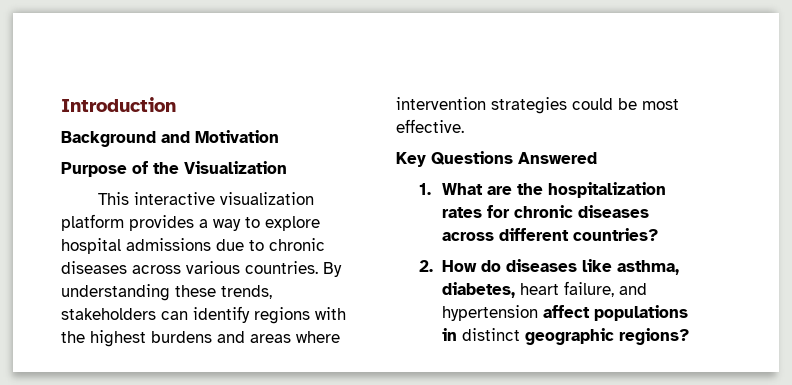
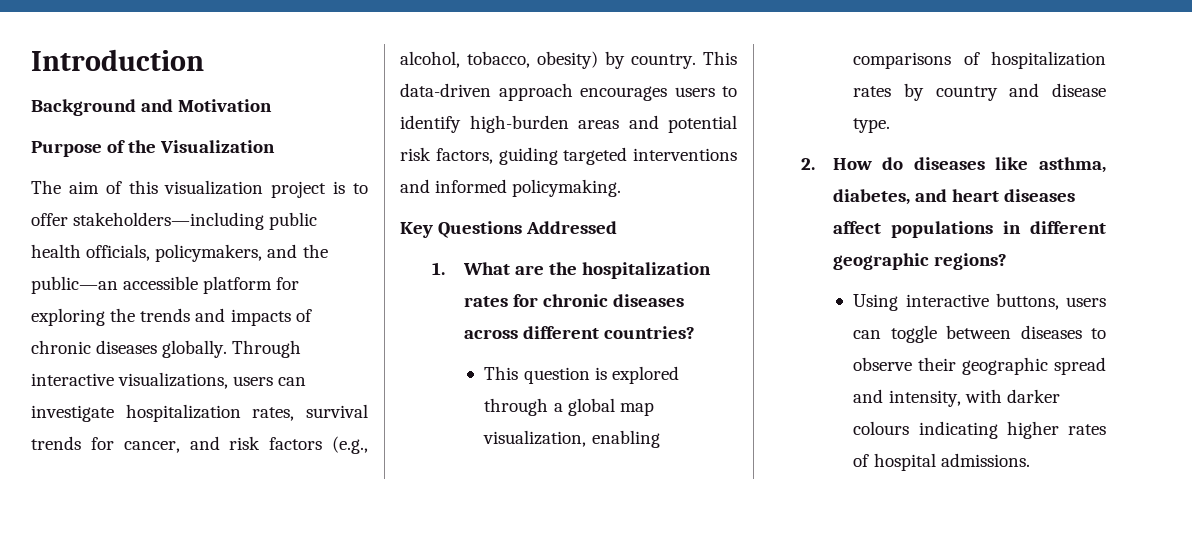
- This interactive visualization platform provides a way to explore hospital admissions due to chronic diseases across various countries. By understanding these trends, stakeholders can identify regions with the highest burdens and areas where intervention strategies could be most effective.
+ The aim of this visualization project is to offer stakeholders—including public health officials, policymakers, and the public—an accessible platform for exploring the trends and impacts of chronic diseases globally. Through interactive visualizations, users can investigate hospitalization rates, survival trends for cancer, and risk factors (e.g., alcohol, tobacco, obesity) by country. This data-driven approach encourages users to identify high-burden areas and potential risk factors, guiding targeted interventions and informed policymaking.
- Key Questions Answered
+ Key Questions Addressed
+ This question is explored through a global map visualization, enabling comparisons of hospitalization rates by country and disease type.
- 2. How do diseases like asthma, diabetes, heart failure, and hypertension affect populations in distinct geographic regions?
+ 2. How do diseases like asthma, diabetes, and heart diseases affect populations in different geographic regions?
+ Using interactive buttons, users can toggle between diseases to observe their geographic spread and intensity, with darker colours indicating higher rates of hospital admissions.

